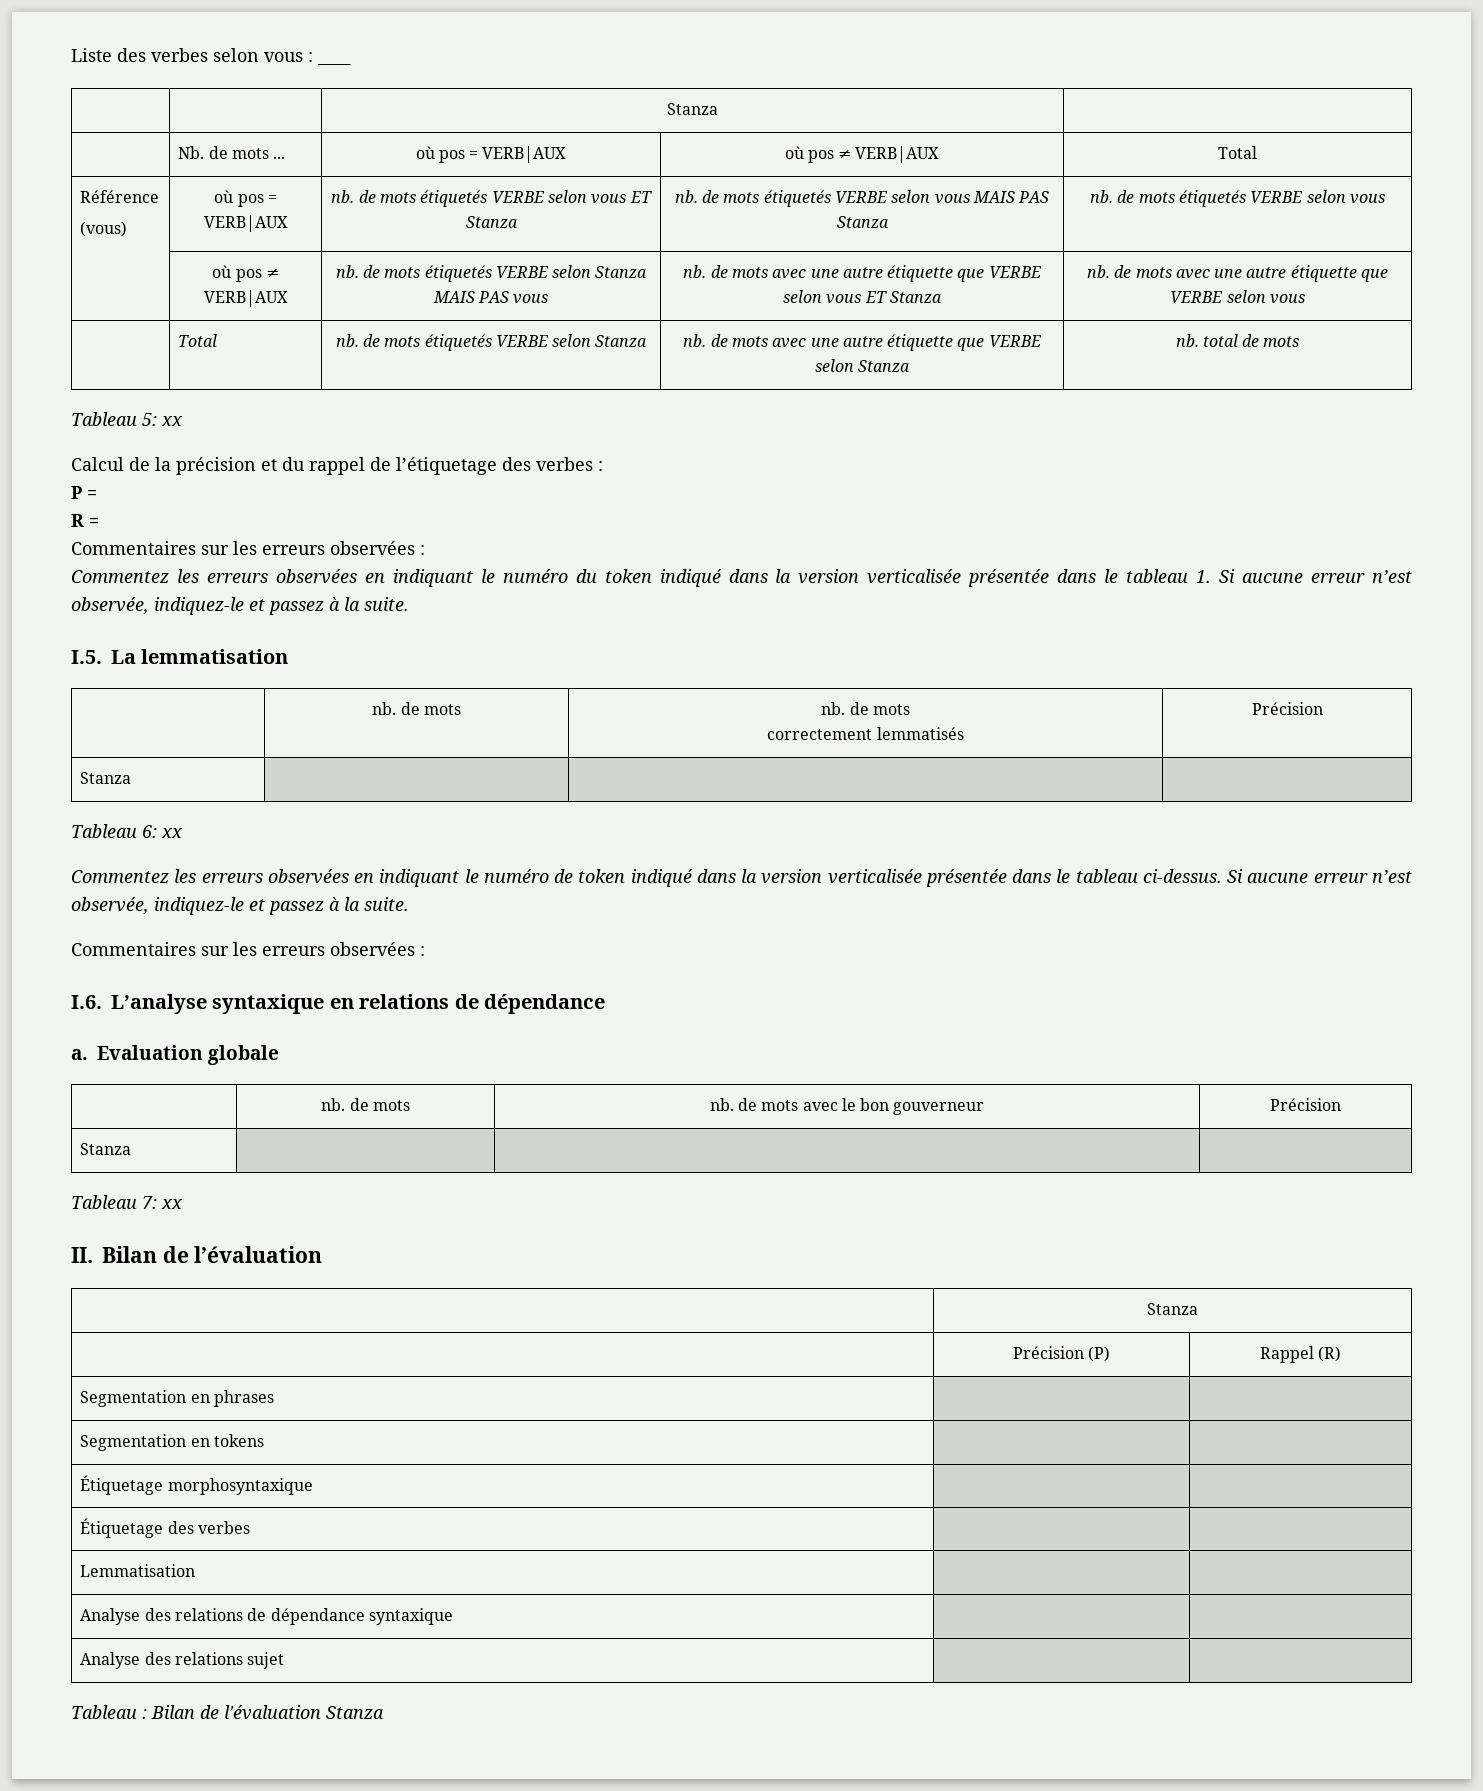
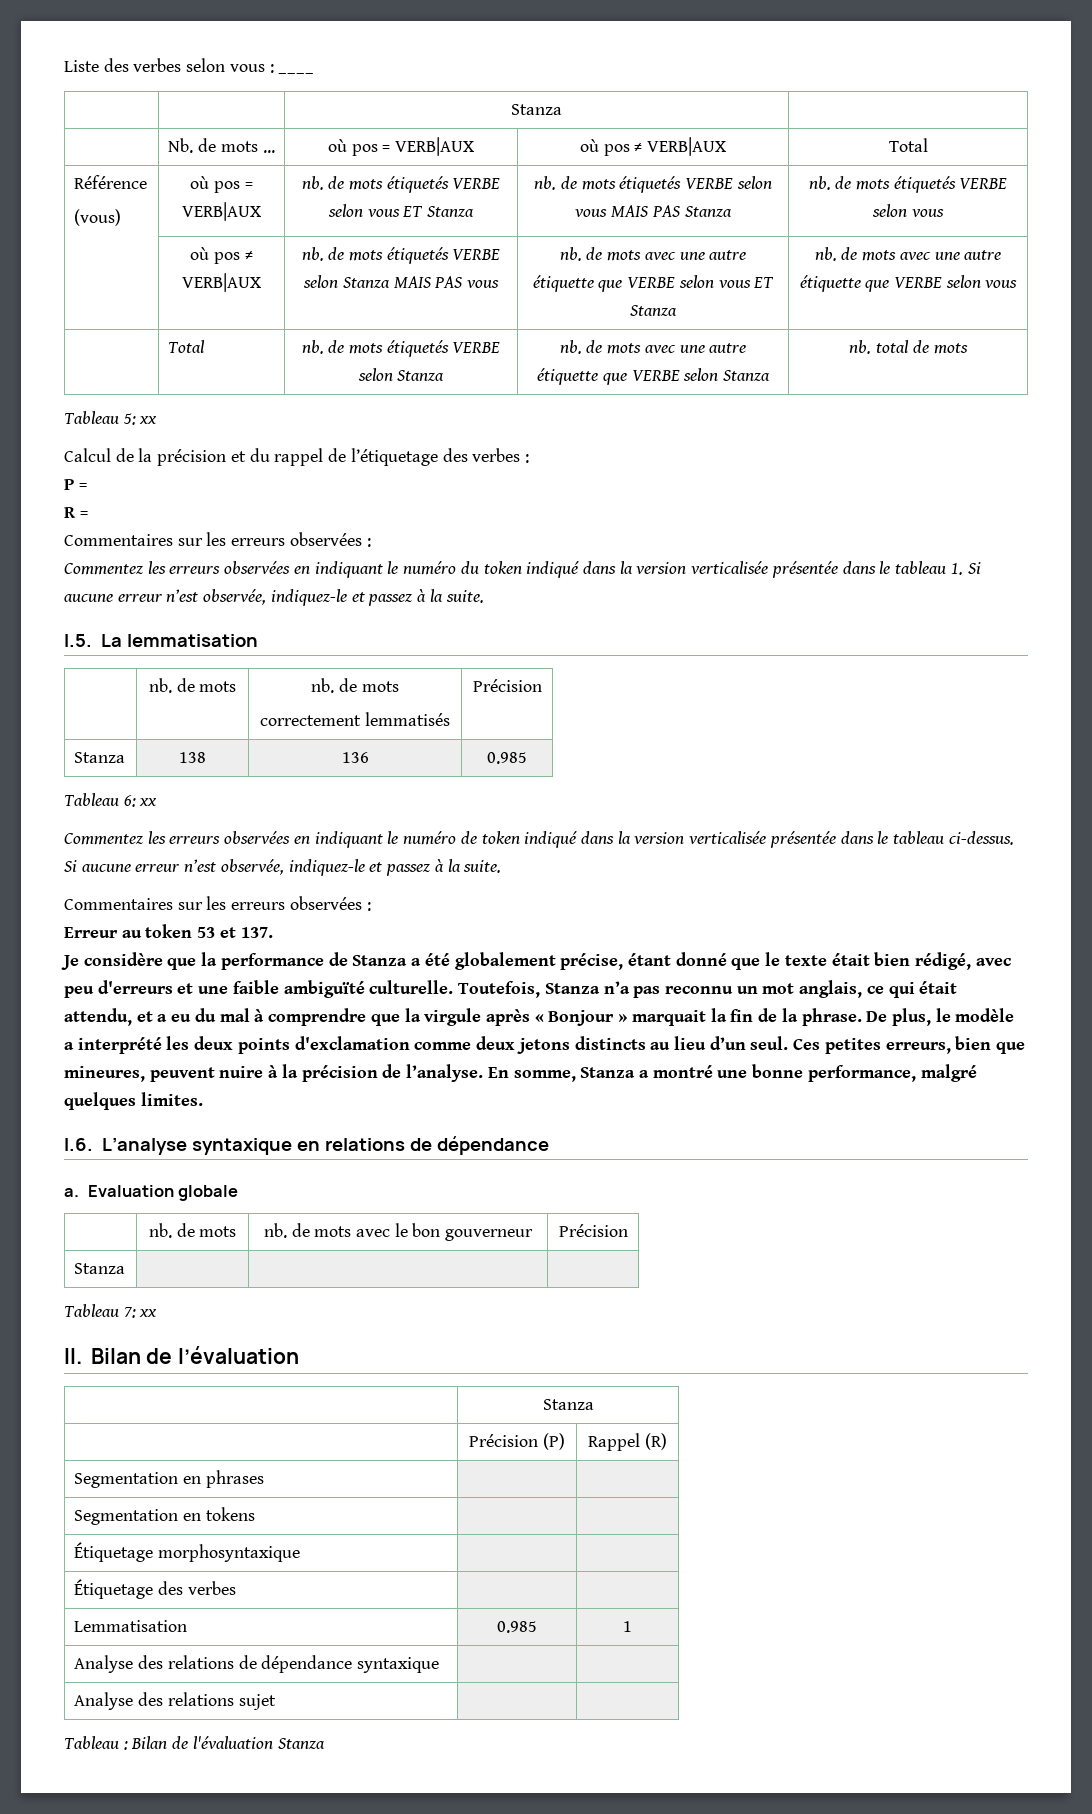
  I.5. La lemmatisation
  | nb. de mots | nb. de mots
  correctement lemmatisés | Précision
- Stanza | | |
+ Stanza | 138 | 136 | 0.985
+ Erreur au token 53 et 137.
+ Je considère que la performance de Stanza a été globalement précise, étant donné que le texte était bien rédigé, avec peu d'erreurs et une faible ambiguïté culturelle. Toutefois, Stanza n’a pas reconnu un mot anglais, ce qui était attendu, et a eu du mal à comprendre que la virgule après « Bonjour » marquait la fin de la phrase. De plus, le modèle a interprété les deux points d'exclamation comme deux jetons distincts au lieu d’un seul. Ces petites erreurs, bien que mineures, peuvent nuire à la précision de l’analyse. En somme, Stanza a montré une bonne performance, malgré quelques limites.
- Lemmatisation | |
+ Lemmatisation | 0.985 | 1

